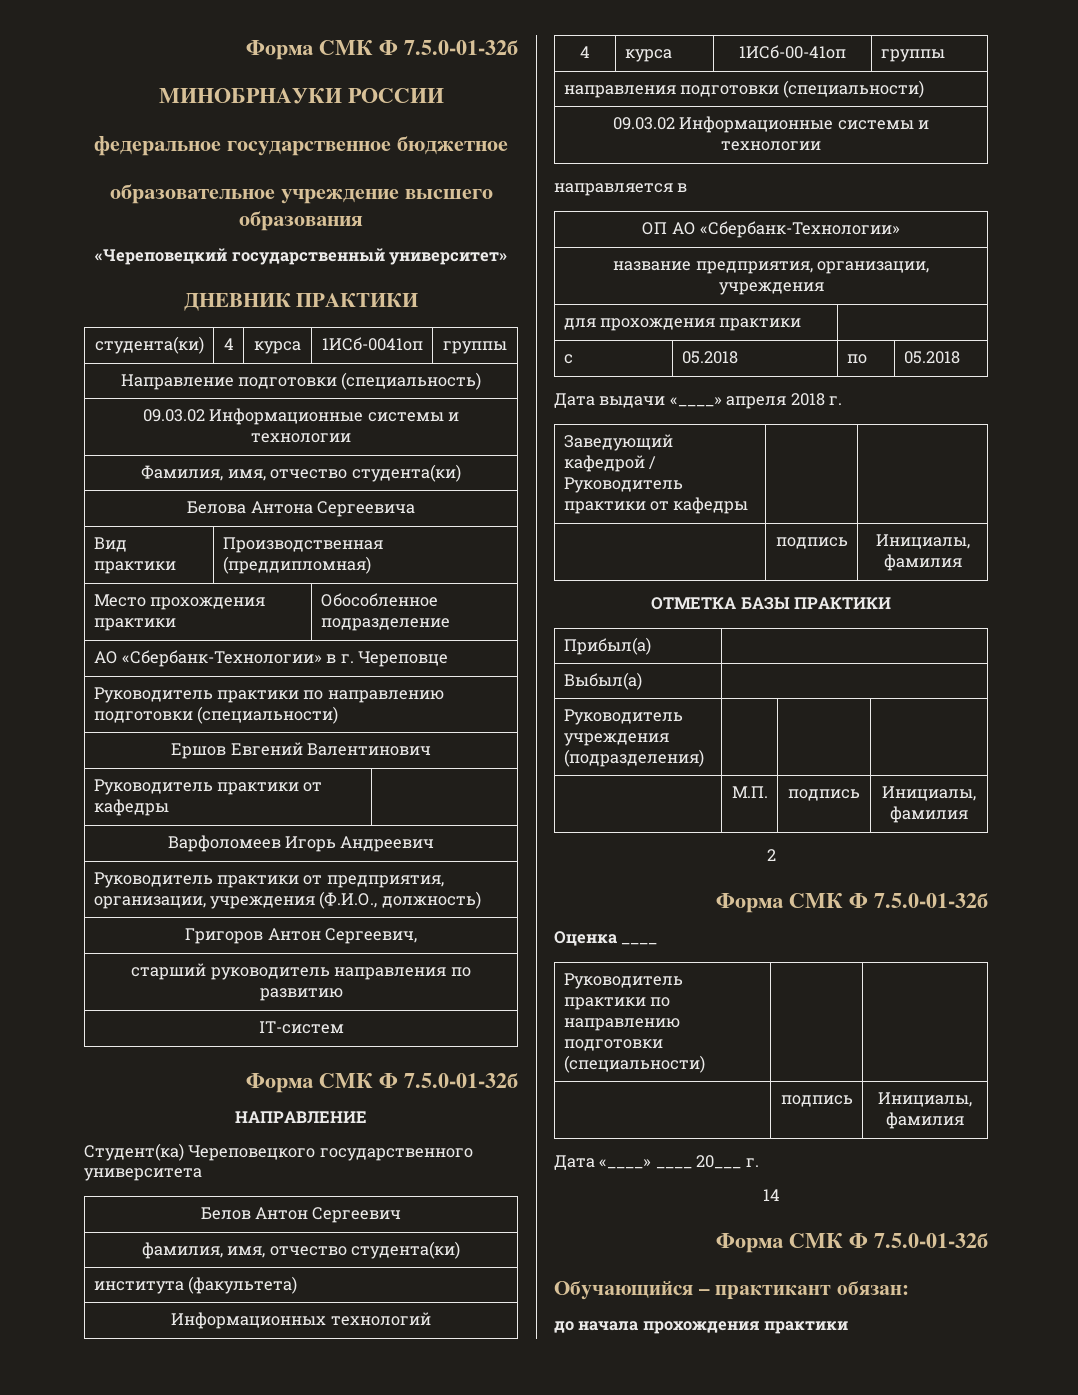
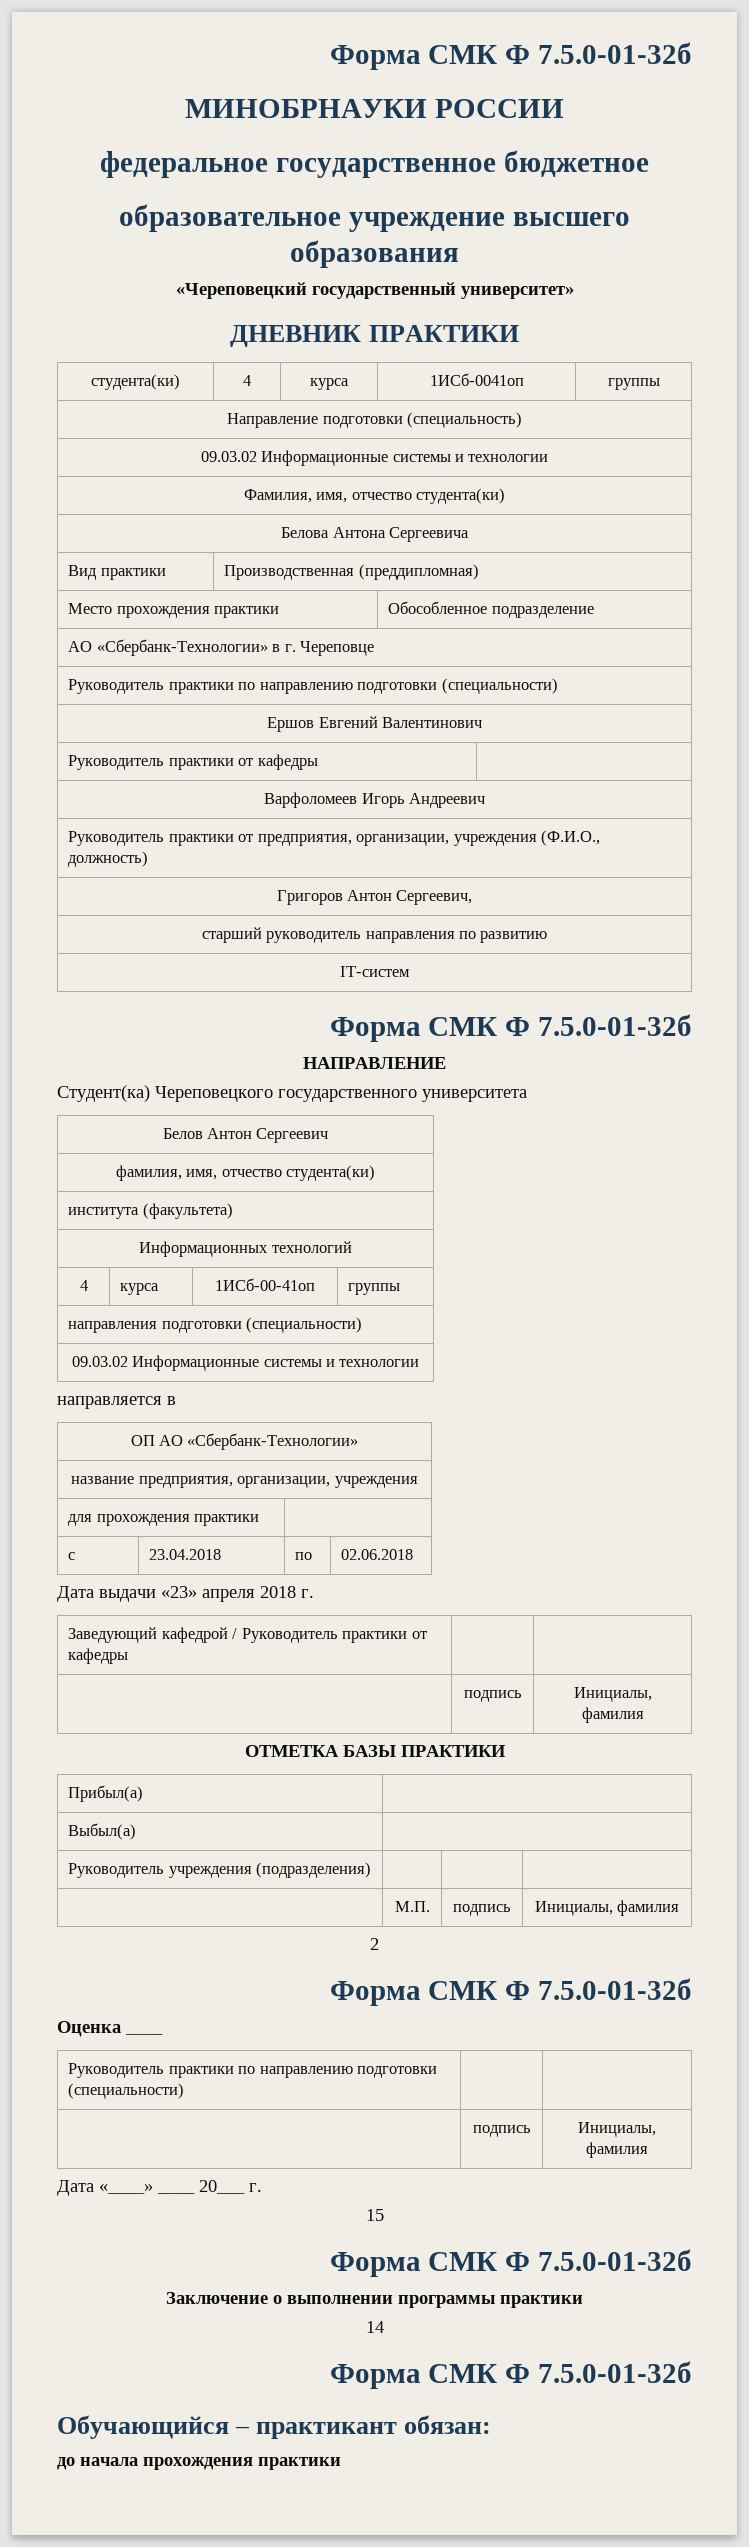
- с | 05.2018 | по | 05.2018
+ с | 23.04.2018 | по | 02.06.2018
- Дата выдачи «____» апреля 2018 г.
+ Дата выдачи «23» апреля 2018 г.
+ 15
+ Форма СМК Ф 7.5.0-01-32б
+ Заключение о выполнении программы практики

